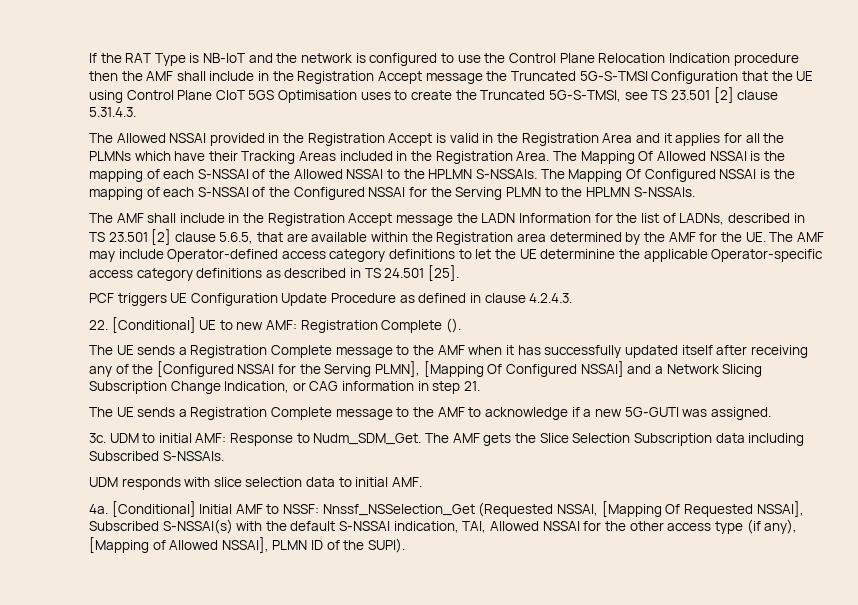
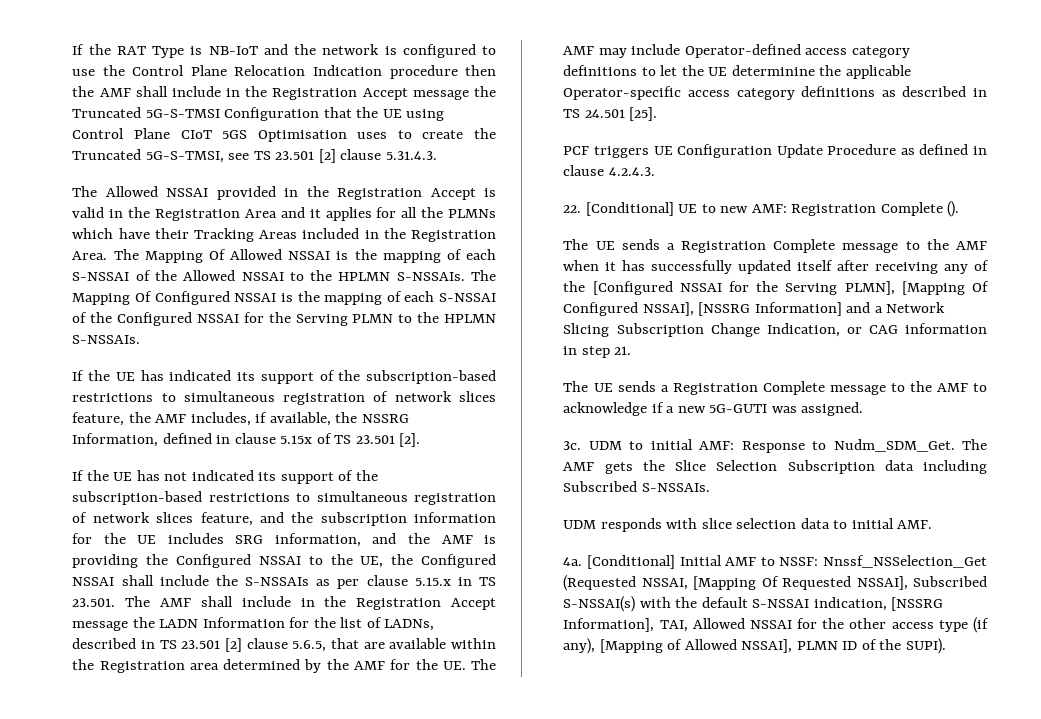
- The AMF shall include in the Registration Accept message the LADN Information for the list of LADNs, described in TS 23.501 [2] clause 5.6.5, that are available within the Registration area determined by the AMF for the UE. The AMF may include Operator-defined access category definitions to let the UE determinine the applicable Operator-specific access category definitions as described in TS 24.501 [25].
+ If the UE has indicated its support of the subscription-based restrictions to simultaneous registration of network slices feature, the AMF includes, if available, the NSSRG Information, defined in clause 5.15x of TS 23.501 [2].
+ If the UE has not indicated its support of the subscription-based restrictions to simultaneous registration of network slices feature, and the subscription information for the UE includes SRG information, and the AMF is providing the Configured NSSAI to the UE, the Configured NSSAI shall include the S-NSSAIs as per clause 5.15.x in TS 23.501. The AMF shall include in the Registration Accept message the LADN Information for the list of LADNs, described in TS 23.501 [2] clause 5.6.5, that are available within the Registration area determined by the AMF for the UE. The AMF may include Operator-defined access category definitions to let the UE determinine the applicable Operator-specific access category definitions as described in TS 24.501 [25].
- The UE sends a Registration Complete message to the AMF when it has successfully updated itself after receiving any of the [Configured NSSAI for the Serving PLMN], [Mapping Of Configured NSSAI] and a Network Slicing Subscription Change Indication, or CAG information in step 21.
+ The UE sends a Registration Complete message to the AMF when it has successfully updated itself after receiving any of the [Configured NSSAI for the Serving PLMN], [Mapping Of Configured NSSAI], [NSSRG Information] and a Network Slicing Subscription Change Indication, or CAG information in step 21.
- [Conditional] Initial AMF to NSSF: Nnssf_NSSelection_Get (Requested NSSAI, [Mapping Of Requested NSSAI], Subscribed S-NSSAI(s) with the default S-NSSAI indication, TAI, Allowed NSSAI for the other access type (if any), [Mapping of Allowed NSSAI], PLMN ID of the SUPI).
+ [Conditional] Initial AMF to NSSF: Nnssf_NSSelection_Get (Requested NSSAI, [Mapping Of Requested NSSAI], Subscribed S-NSSAI(s) with the default S-NSSAI indication, [NSSRG Information], TAI, Allowed NSSAI for the other access type (if any), [Mapping of Allowed NSSAI], PLMN ID of the SUPI).

